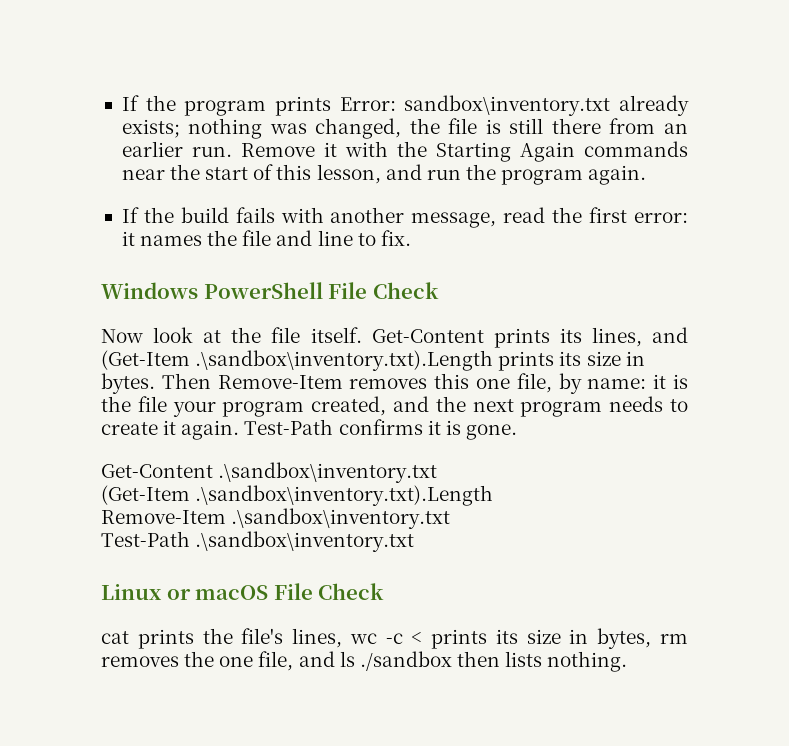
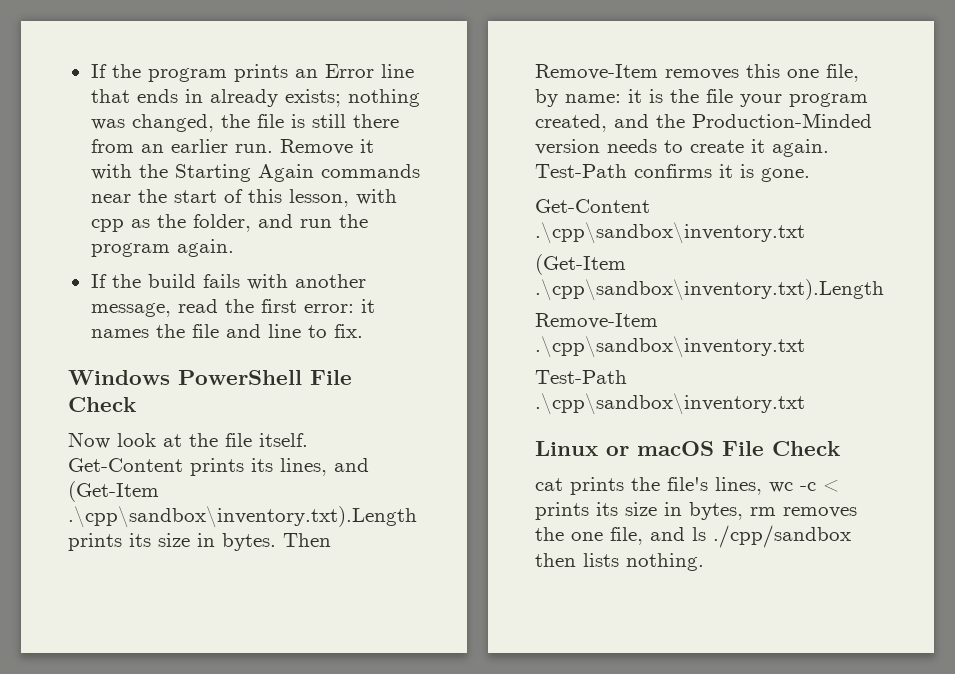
- If the program prints Error: sandbox\inventory.txt already exists; nothing was changed, the file is still there from an earlier run.
+ If the program prints an Error line that ends in already exists; nothing was changed, the file is still there from an earlier run.
- Remove it with the Starting Again commands near the start of this lesson, and run the program again.
+ Remove it with the Starting Again commands near the start of this lesson, with cpp as the folder, and run the program again.
- Get-Content prints its lines, and (Get-Item .\sandbox\inventory.txt).Length prints its size in bytes.
+ Get-Content prints its lines, and (Get-Item .\cpp\sandbox\inventory.txt).Length prints its size in bytes.
- Then Remove-Item removes this one file, by name: it is the file your program created, and the next program needs to create it again.
+ Then Remove-Item removes this one file, by name: it is the file your program created, and the Production-Minded version needs to create it again.
- Get-Content .\sandbox\inventory.txt
- (Get-Item .\sandbox\inventory.txt).Length
- Remove-Item .\sandbox\inventory.txt
- Test-Path .\sandbox\inventory.txt
+ Get-Content .\cpp\sandbox\inventory.txt
+ (Get-Item .\cpp\sandbox\inventory.txt).Length
+ Remove-Item .\cpp\sandbox\inventory.txt
+ Test-Path .\cpp\sandbox\inventory.txt
- cat prints the file's lines, wc -c < prints its size in bytes, rm removes the one file, and ls ./sandbox then lists nothing.
+ cat prints the file's lines, wc -c < prints its size in bytes, rm removes the one file, and ls ./cpp/sandbox then lists nothing.

